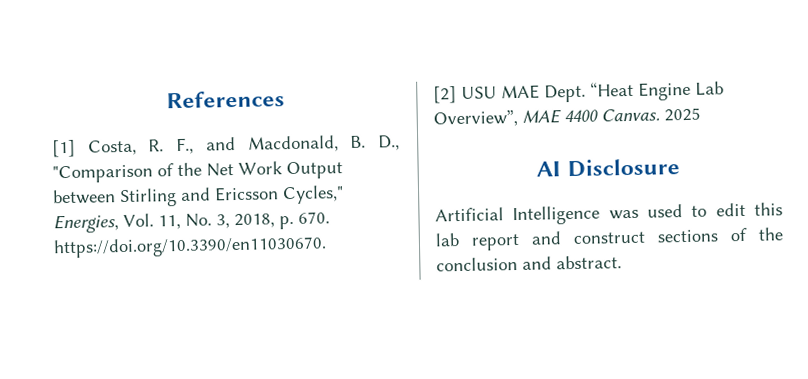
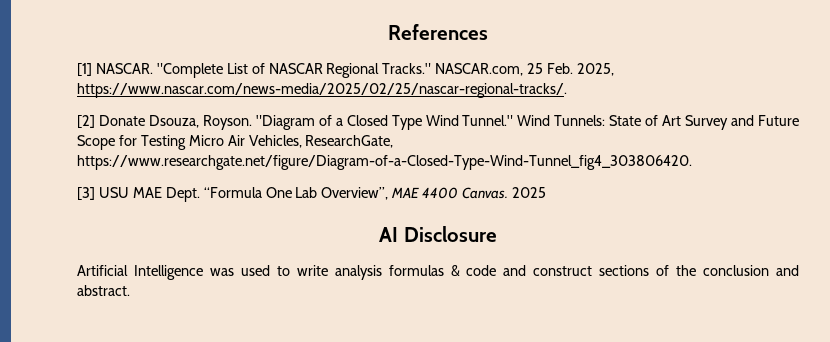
- [1] Costa, R. F., and Macdonald, B. D., "Comparison of the Net Work Output between Stirling and Ericsson Cycles," Energies, Vol. 11, No. 3, 2018, p. 670. https://doi.org/10.3390/en11030670.
- [2] USU MAE Dept.
+ [1] NASCAR. "Complete List of NASCAR Regional Tracks." NASCAR.com, 25 Feb. 2025, https://www.nascar.com/news-media/2025/02/25/nascar-regional-tracks/.
+ [2] Donate Dsouza, Royson. "Diagram of a Closed Type Wind Tunnel." Wind Tunnels: State of Art Survey and Future Scope for Testing Micro Air Vehicles, ResearchGate, https://www.researchgate.net/figure/Diagram-of-a-Closed-Type-Wind-Tunnel_fig4_303806420.
+ [3] USU MAE Dept.
- “Heat Engine Lab Overview”, MAE 4400 Canvas.
+ “Formula One Lab Overview”, MAE 4400 Canvas.
- Artificial Intelligence was used to edit this lab report and construct sections of the conclusion and abstract.
+ Artificial Intelligence was used to write analysis formulas & code and construct sections of the conclusion and abstract.

